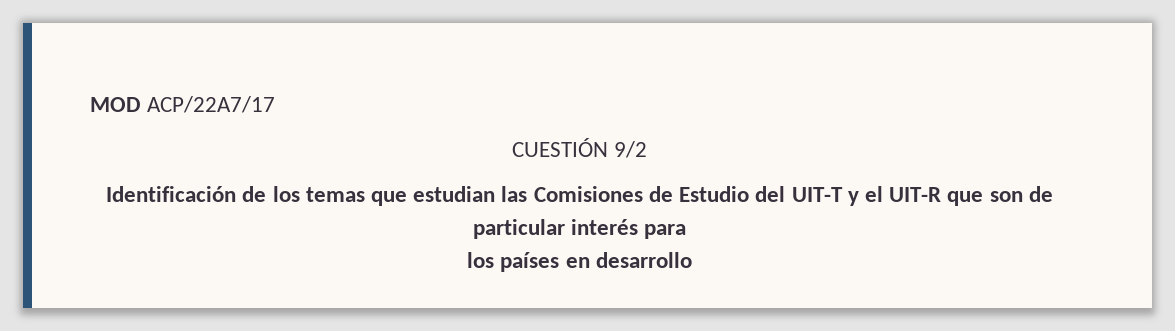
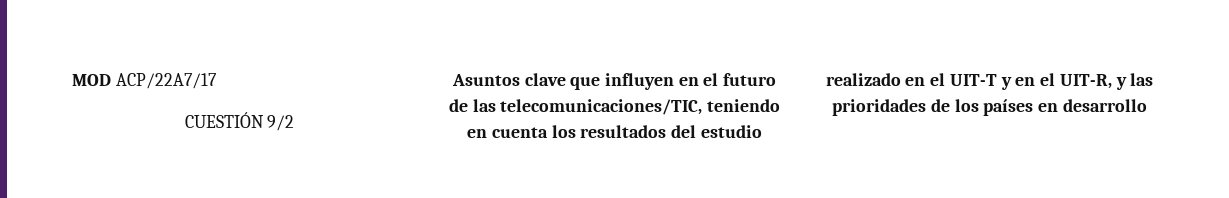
- Identificación de los temas que estudian las Comisiones de Estudio del UIT-T y el UIT-R que son de particular interés para
- los países en desarrollo
+ Asuntos clave que influyen en el futuro de las telecomunicaciones/TIC, teniendo en cuenta los resultados del estudio realizado en el UIT-T y en el UIT-R, y las prioridades de los países en desarrollo

